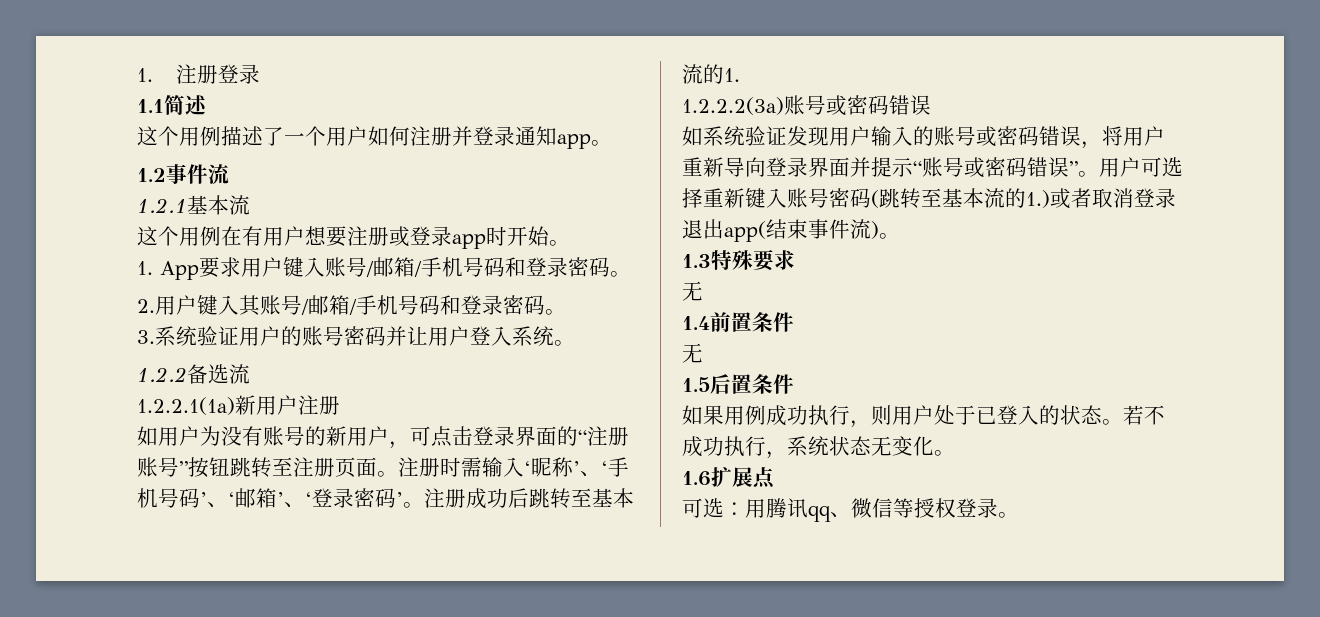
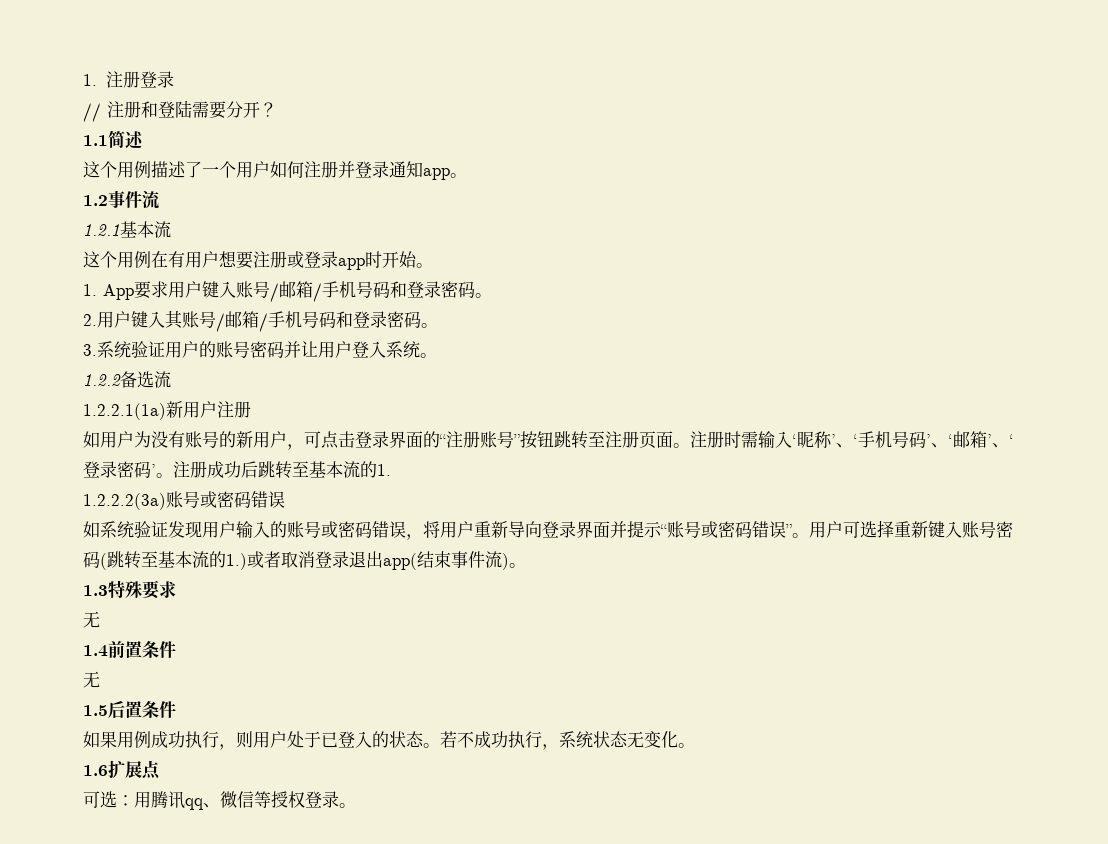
+ // 注册和登陆需要分开？

